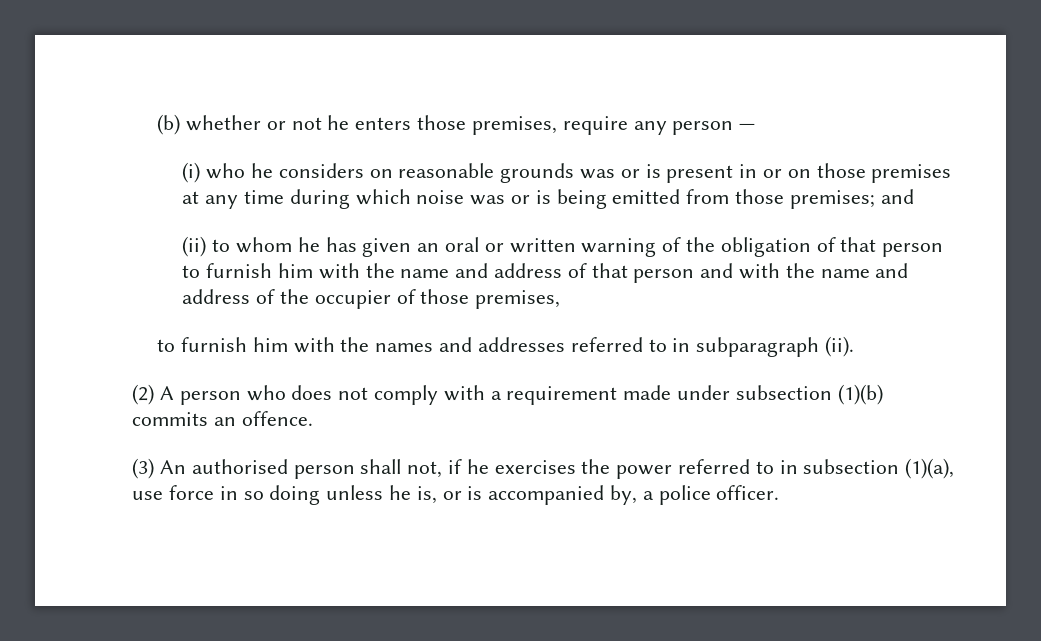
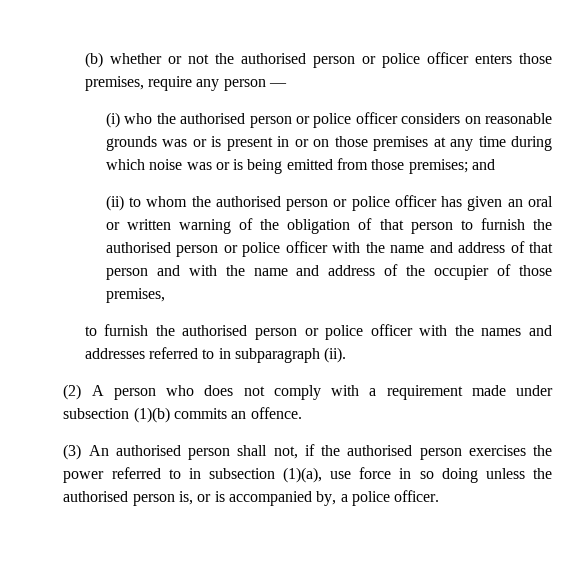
- (b) whether or not he enters those premises, require any person —
+ (b) whether or not the authorised person or police officer enters those premises, require any person —
- (i) who he considers on reasonable grounds was or is present in or on those premises at any time during which noise was or is being emitted from those premises; and
+ (i) who the authorised person or police officer considers on reasonable grounds was or is present in or on those premises at any time during which noise was or is being emitted from those premises; and
- (ii) to whom he has given an oral or written warning of the obligation of that person to furnish him with the name and address of that person and with the name and address of the occupier of those premises,
+ (ii) to whom the authorised person or police officer has given an oral or written warning of the obligation of that person to furnish the authorised person or police officer with the name and address of that person and with the name and address of the occupier of those premises,
- to furnish him with the names and addresses referred to in subparagraph (ii).
+ to furnish the authorised person or police officer with the names and addresses referred to in subparagraph (ii).
- (3) An authorised person shall not, if he exercises the power referred to in subsection (1)(a), use force in so doing unless he is, or is accompanied by, a police officer.
+ (3) An authorised person shall not, if the authorised person exercises the power referred to in subsection (1)(a), use force in so doing unless the authorised person is, or is accompanied by, a police officer.

